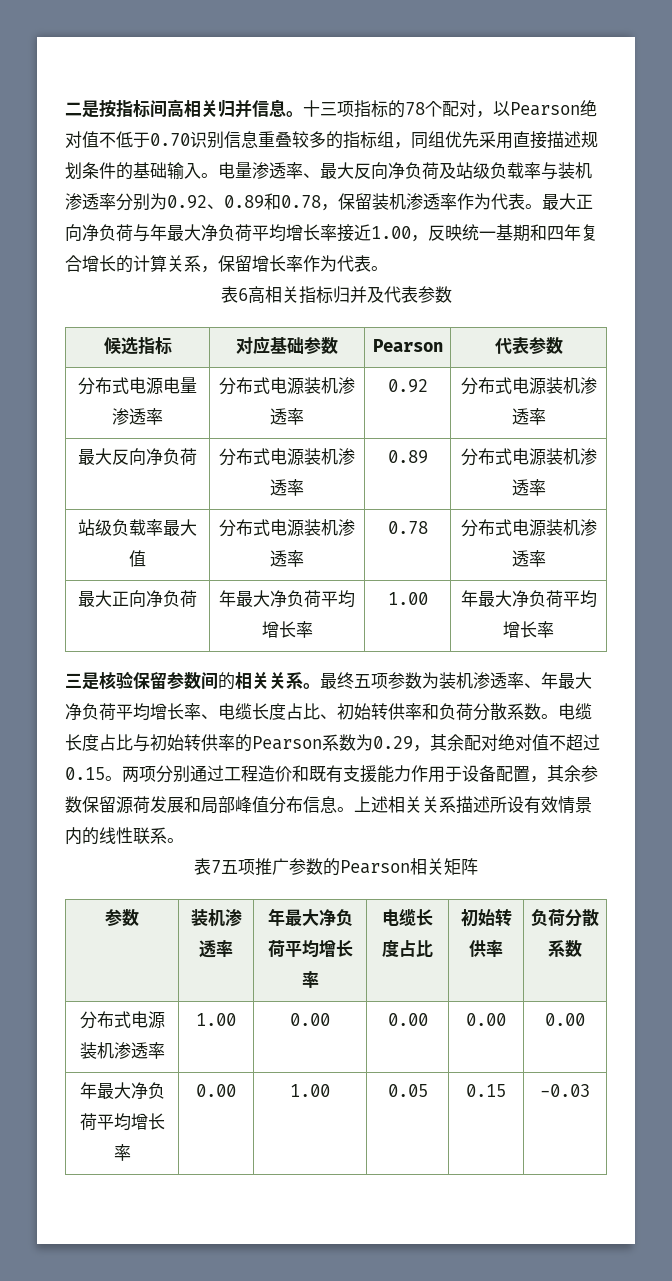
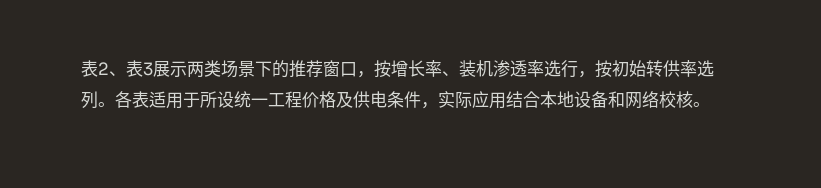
- 二是按指标间高相关归并信息。十三项指标的78个配对，以Pearson绝对值不低于0.70识别信息重叠较多的指标组，同组优先采用直接描述规划条件的基础输入。电量渗透率、最大反向净负荷及站级负载率与装机渗透率分别为0.92、0.89和0.78，保留装机渗透率作为代表。最大正向净负荷与年最大净负荷平均增长率接近1.00，反映统一基期和四年复合增长的计算关系，保留增长率作为代表。
- 表6高相关指标归并及代表参数
- 候选指标 | 对应基础参数 | Pearson | 代表参数
- 分布式电源电量渗透率 | 分布式电源装机渗透率 | 0.92 | 分布式电源装机渗透率
- 最大反向净负荷 | 分布式电源装机渗透率 | 0.89 | 分布式电源装机渗透率
- 站级负载率最大值 | 分布式电源装机渗透率 | 0.78 | 分布式电源装机渗透率
- 最大正向净负荷 | 年最大净负荷平均增长率 | 1.00 | 年最大净负荷平均增长率
- 三是核验保留参数间的相关关系。最终五项参数为装机渗透率、年最大净负荷平均增长率、电缆长度占比、初始转供率和负荷分散系数。电缆长度占比与初始转供率的Pearson系数为0.29，其余配对绝对值不超过0.15。两项分别通过工程造价和既有支援能力作用于设备配置，其余参数保留源荷发展和局部峰值分布信息。上述相关关系描述所设有效情景内的线性联系。
- 表7五项推广参数的Pearson相关矩阵
- 参数 | 装机渗透率 | 年最大净负荷平均增长率 | 电缆长度占比 | 初始转供率 | 负荷分散系数
- 分布式电源装机渗透率 | 1.00 | 0.00 | 0.00 | 0.00 | 0.00
- 年最大净负荷平均增长率 | 0.00 | 1.00 | 0.05 | 0.15 | -0.03
+ 表2、表3展示两类场景下的推荐窗口，按增长率、装机渗透率选行，按初始转供率选列。各表适用于所设统一工程价格及供电条件，实际应用结合本地设备和网络校核。

